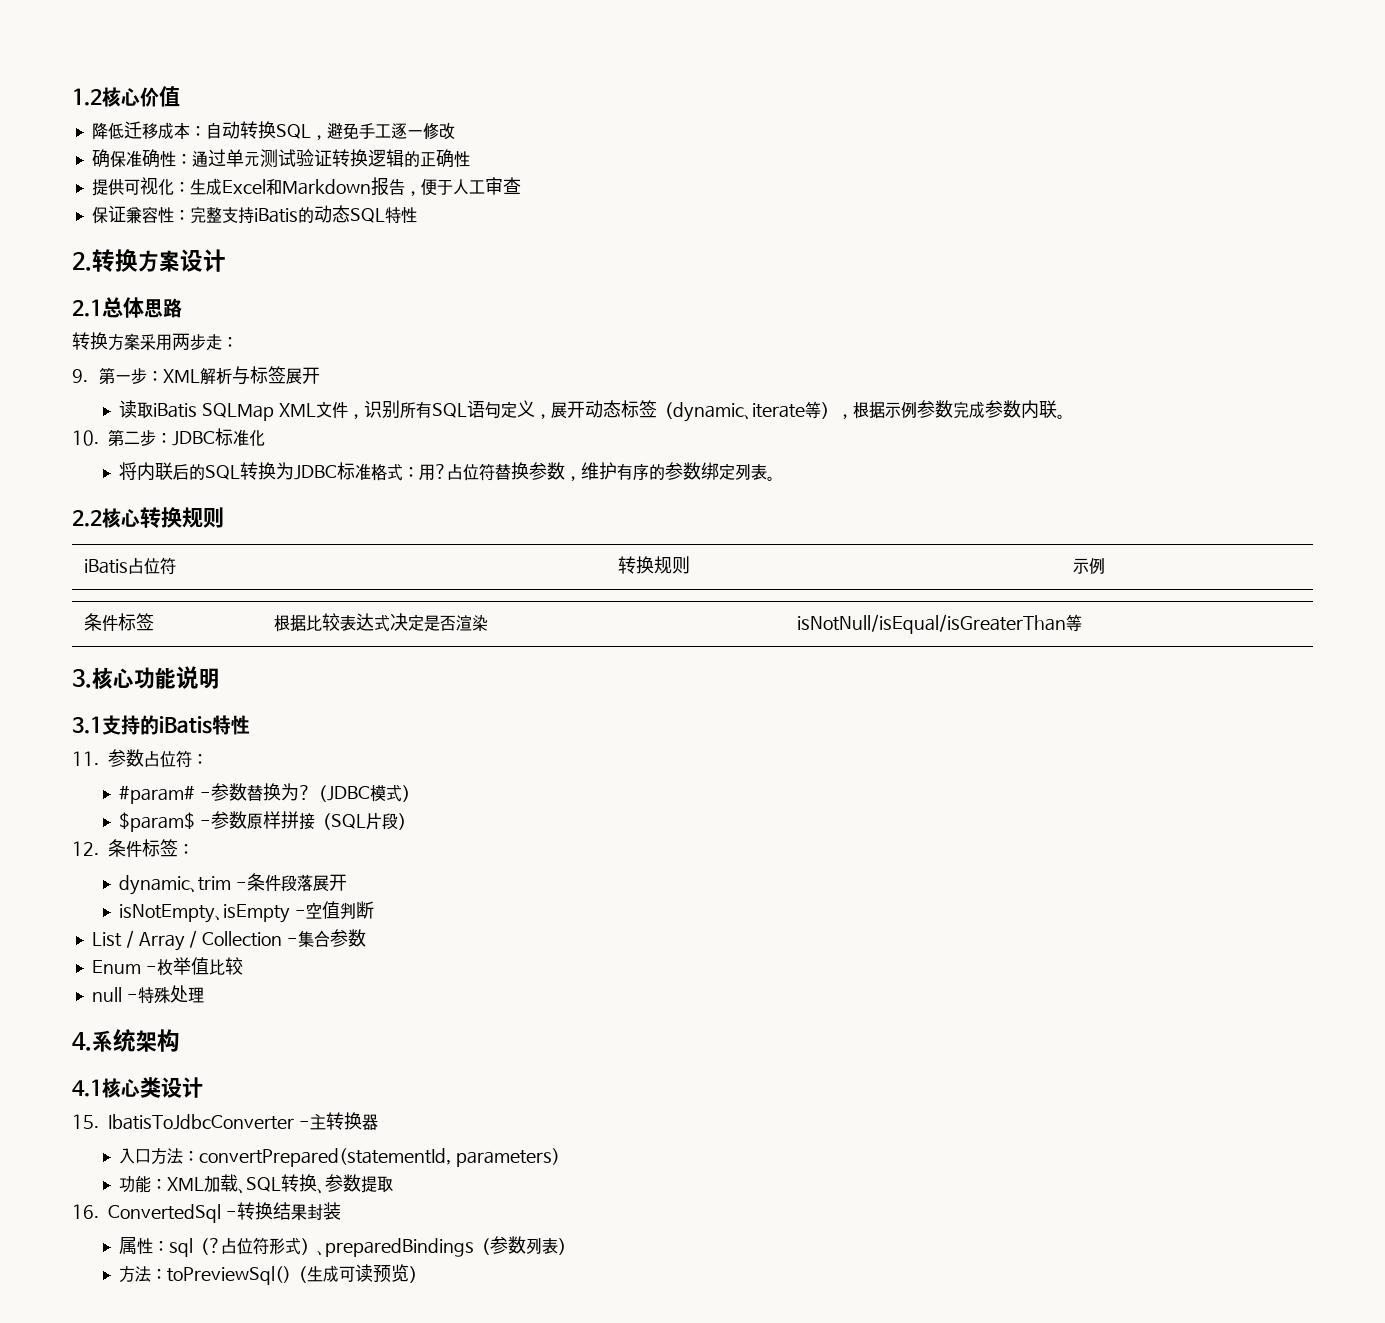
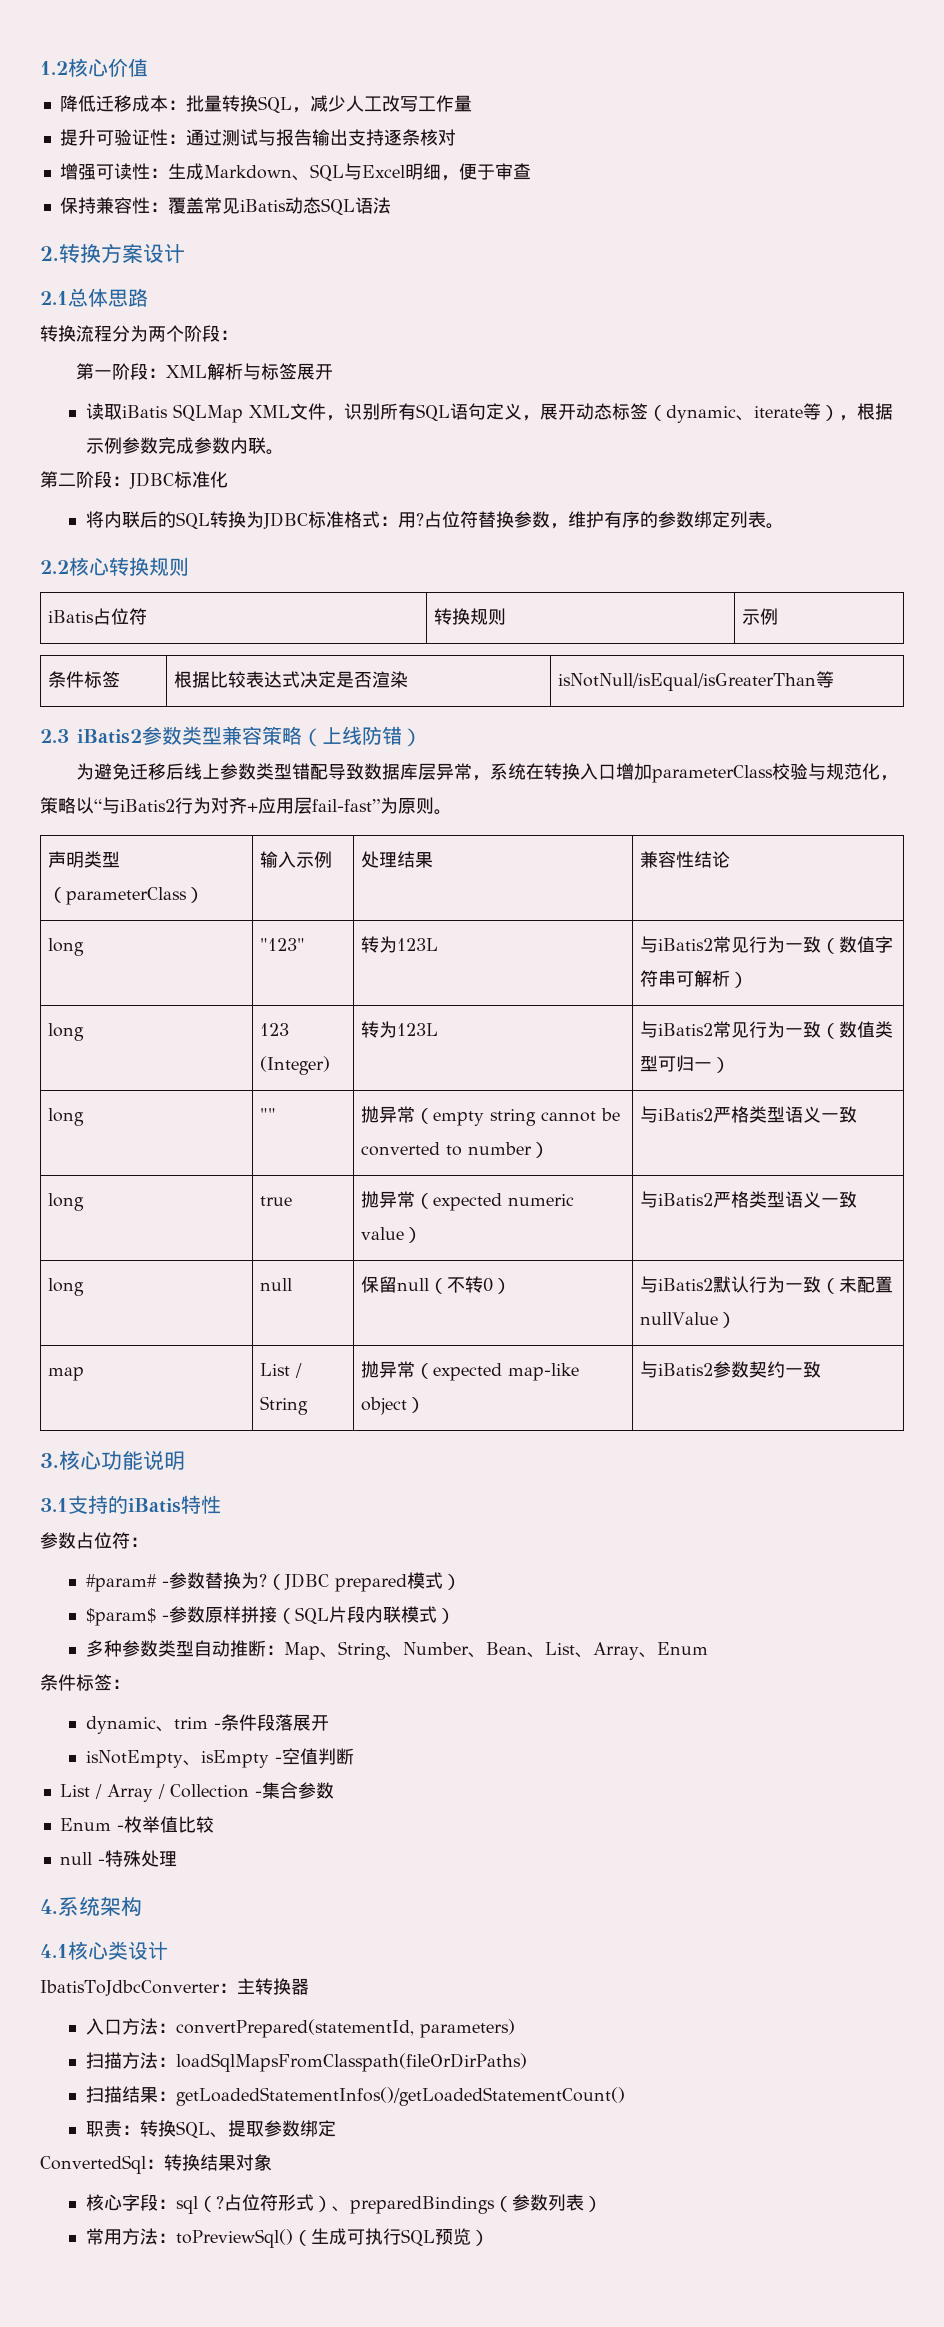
- 降低迁移成本：自动转换SQL，避免手工逐一修改
- 确保准确性：通过单元测试验证转换逻辑的正确性
- 提供可视化：生成Excel和Markdown报告，便于人工审查
+ 降低迁移成本：批量转换SQL，减少人工改写工作量
+ 提升可验证性：通过测试与报告输出支持逐条核对
+ 增强可读性：生成Markdown、SQL与Excel明细，便于审查
- 保证兼容性：完整支持iBatis的动态SQL特性
+ 保持兼容性：覆盖常见iBatis动态SQL语法
- 转换方案采用两步走：
- 9.第一步：XML解析与标签展开
+ 转换流程分为两个阶段：
+ 第一阶段：XML解析与标签展开
- 10.第二步：JDBC标准化
+ 第二阶段：JDBC标准化
+ 2.3 iBatis2参数类型兼容策略（上线防错）
+ 为避免迁移后线上参数类型错配导致数据库层异常，系统在转换入口增加parameterClass校验与规范化，策略以“与iBatis2行为对齐+应用层fail-fast”为原则。
+ 声明类型（parameterClass） | 输入示例 | 处理结果 | 兼容性结论
+ long | "123" | 转为123L | 与iBatis2常见行为一致（数值字符串可解析）
+ long | 123 (Integer) | 转为123L | 与iBatis2常见行为一致（数值类型可归一）
+ long | "" | 抛异常（empty string cannot be converted to number） | 与iBatis2严格类型语义一致
+ long | true | 抛异常（expected numeric value） | 与iBatis2严格类型语义一致
+ long | null | 保留null（不转0） | 与iBatis2默认行为一致（未配置nullValue）
+ map | List / String | 抛异常（expected map-like object） | 与iBatis2参数契约一致
- 11.参数占位符：
+ 参数占位符：
- （JDBC模式）
+ （JDBC prepared模式）
- $param$ -参数原样拼接（SQL片段）
- 12.条件标签：
+ $param$ -参数原样拼接（SQL片段内联模式）
+ 多种参数类型自动推断：Map、String、Number、Bean、List、Array、Enum
+ 条件标签：
- 15. IbatisToJdbcConverter -主转换器
+ IbatisToJdbcConverter：主转换器
- 功能：XML加载、SQL转换、参数提取
- 16. ConvertedSql -转换结果封装
- 属性：sql（?
+ 扫描方法：loadSqlMapsFromClasspath(fileOrDirPaths)
+ 扫描结果：getLoadedStatementInfos()/getLoadedStatementCount()
+ 职责：转换SQL、提取参数绑定
+ ConvertedSql：转换结果对象
+ 核心字段：sql（?
- 方法：toPreviewSql()（生成可读预览）
+ 常用方法：toPreviewSql()（生成可执行SQL预览）

